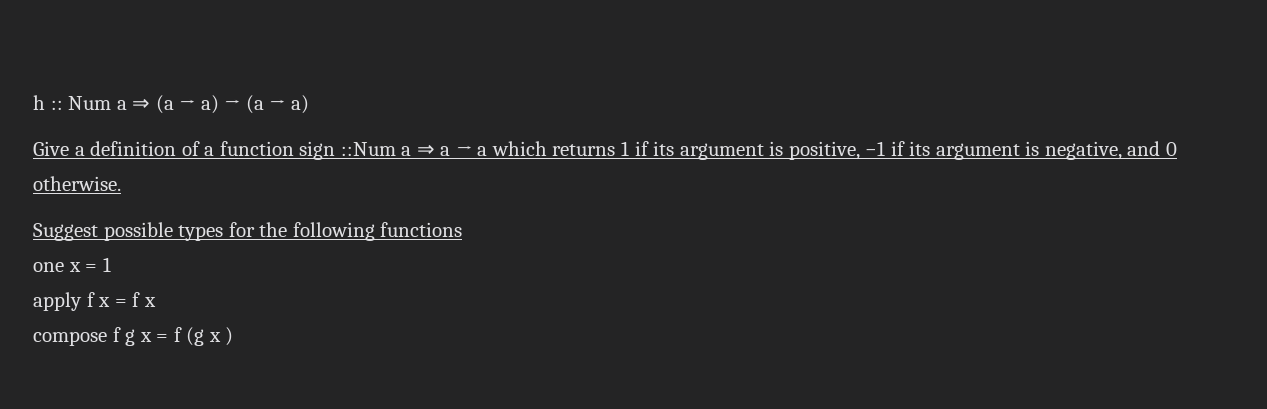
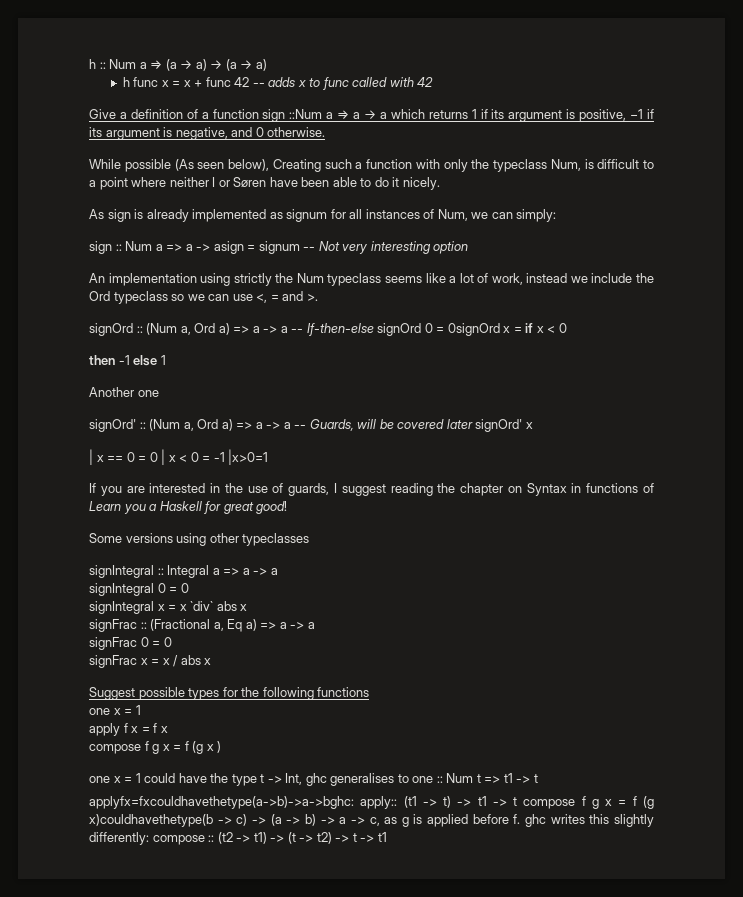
+ h func x = x + func 42 -- adds x to func called with 42
+ While possible (As seen below), Creating such a function with only the typeclass Num, is difficult to a point where neither I or Søren have been able to do it nicely.
+ As sign is already implemented as signum for all instances of Num, we can simply:
+ sign :: Num a => a -> asign = signum -- Not very interesting option
+ An implementation using strictly the Num typeclass seems like a lot of work, instead we include the Ord typeclass so we can use <, = and >.
+ signOrd :: (Num a, Ord a) => a -> a -- If-then-else signOrd 0 = 0signOrd x = if x < 0
+ then -1 else 1
+ Another one
+ signOrd' :: (Num a, Ord a) => a -> a -- Guards, will be covered later signOrd' x
+ | x == 0 = 0 | x < 0 = -1 |x>0=1
+ If you are interested in the use of guards, I suggest reading the chapter on Syntax in functions of Learn you a Haskell for great good!
+ Some versions using other typeclasses
+ signIntegral :: Integral a => a -> a
+ signIntegral 0 = 0
+ signIntegral x = x `div` abs x
+ signFrac :: (Fractional a, Eq a) => a -> a
+ signFrac 0 = 0
+ signFrac x = x / abs x
+ one x = 1 could have the type t -> Int, ghc generalises to one :: Num t => t1 -> t
+ applyfx=fxcouldhavethetype(a->b)->a->bghc: apply:: (t1 -> t) -> t1 -> t compose f g x = f (g x)couldhavethetype(b -> c) -> (a -> b) -> a -> c, as g is applied before f. ghc writes this slightly differently: compose :: (t2 -> t1) -> (t -> t2) -> t -> t1

